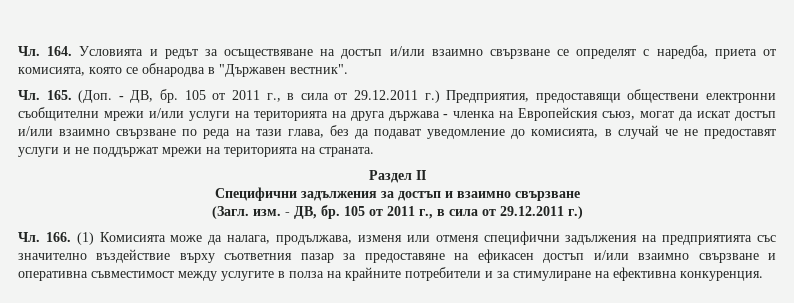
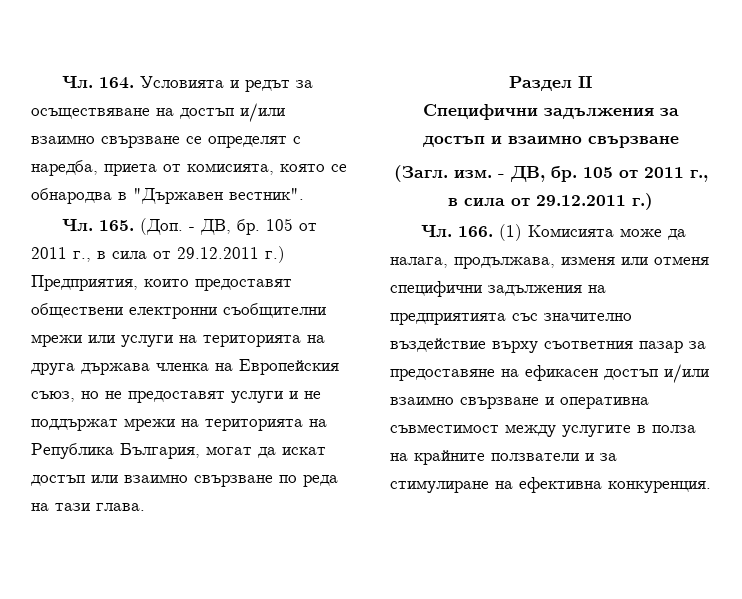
- 105 от 2011 г., в сила от 29.12.2011 г.) Предприятия, предоставящи обществени електронни съобщителни мрежи и/или услуги на територията на друга държава - членка на Европейския съюз, могат да искат достъп и/или взаимно свързване по реда на тази глава, без да подават уведомление до комисията, в случай че не предоставят услуги и не поддържат мрежи на територията на страната.
+ 105 от 2011 г., в сила от 29.12.2011 г.) Предприятия, които предоставят обществени електронни съобщителни мрежи или услуги на територията на друга държава членка на Европейския съюз, но не предоставят услуги и не поддържат мрежи на територията на Република България, могат да искат достъп или взаимно свързване по реда на тази глава.
- Чл. 166. (1) Комисията може да налага, продължава, изменя или отменя специфични задължения на предприятията със значително въздействие върху съответния пазар за предоставяне на ефикасен достъп и/или взаимно свързване и оперативна съвместимост между услугите в полза на крайните потребители и за стимулиране на ефективна конкуренция.
+ Чл. 166. (1) Комисията може да налага, продължава, изменя или отменя специфични задължения на предприятията със значително въздействие върху съответния пазар за предоставяне на ефикасен достъп и/или взаимно свързване и оперативна съвместимост между услугите в полза на крайните ползватели и за стимулиране на ефективна конкуренция.

